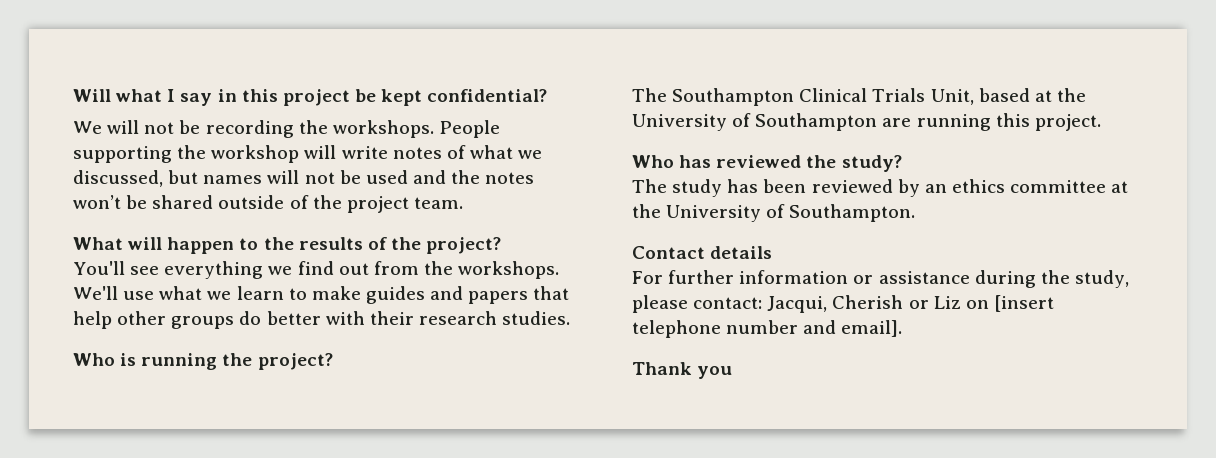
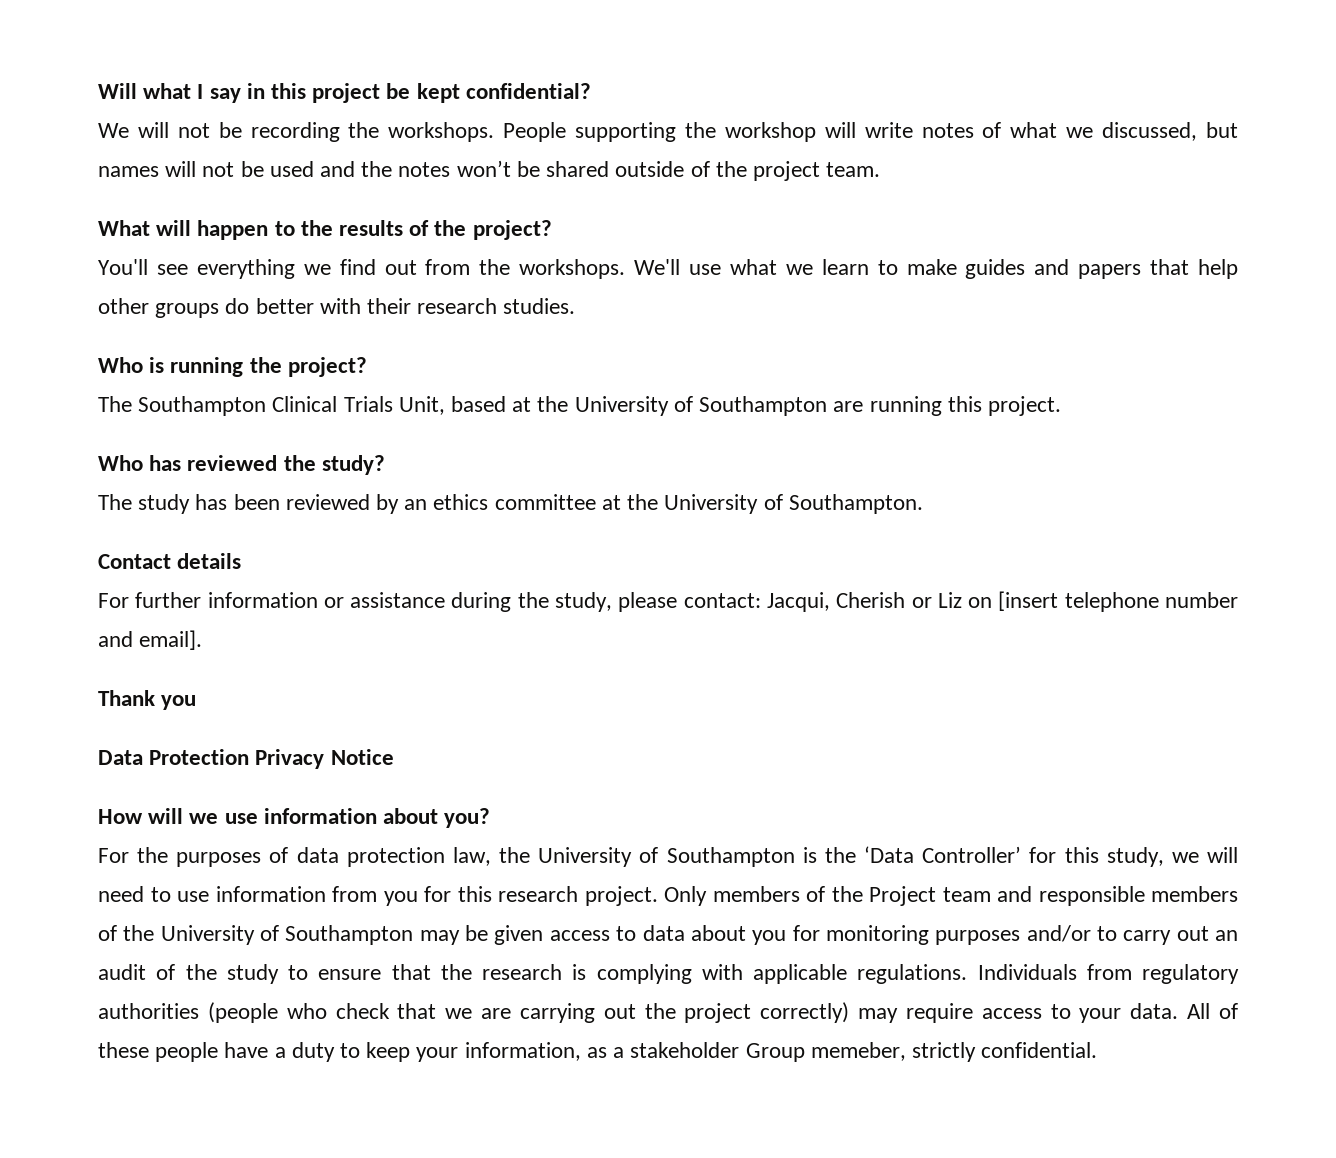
+ Data Protection Privacy Notice
+ How will we use information about you?
+ For the purposes of data protection law, the University of Southampton is the ‘Data Controller’ for this study, we will need to use information from you for this research project. Only members of the Project team and responsible members of the University of Southampton may be given access to data about you for monitoring purposes and/or to carry out an audit of the study to ensure that the research is complying with applicable regulations. Individuals from regulatory authorities (people who check that we are carrying out the project correctly) may require access to your data. All of these people have a duty to keep your information, as a stakeholder Group memeber, strictly confidential.

